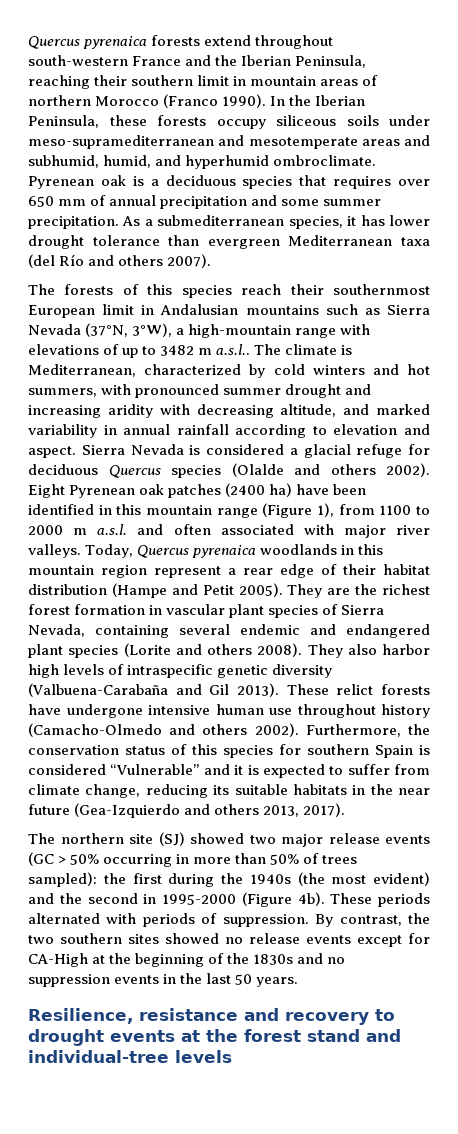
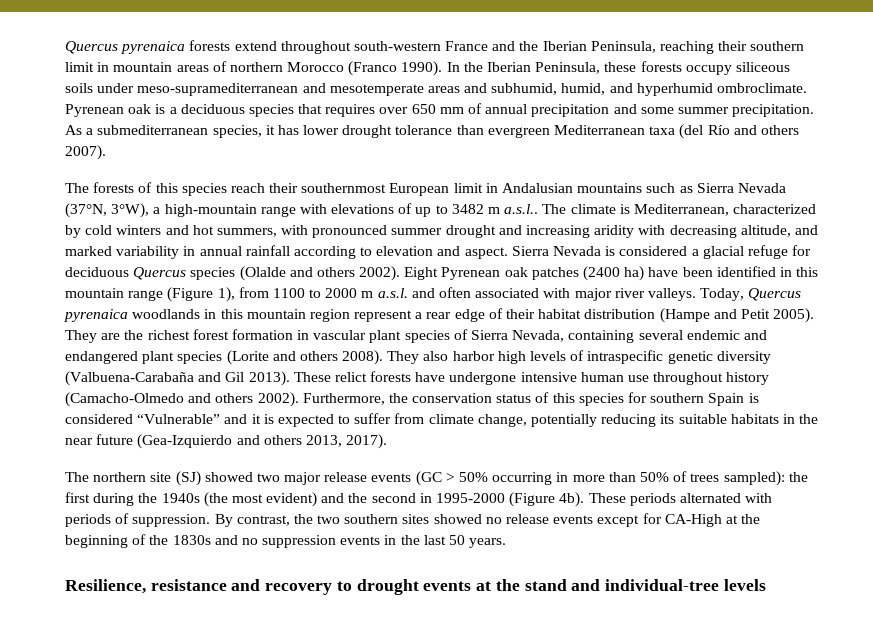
- Furthermore, the conservation status of this species for southern Spain is considered “Vulnerable” and it is expected to suffer from climate change, reducing its suitable habitats in the near future (Gea-Izquierdo and others 2013, 2017).
+ Furthermore, the conservation status of this species for southern Spain is considered “Vulnerable” and it is expected to suffer from climate change, potentially reducing its suitable habitats in the near future (Gea-Izquierdo and others 2013, 2017).
- Resilience, resistance and recovery to drought events at the forest stand and individual-tree levels
+ Resilience, resistance and recovery to drought events at the stand and individual-tree levels

